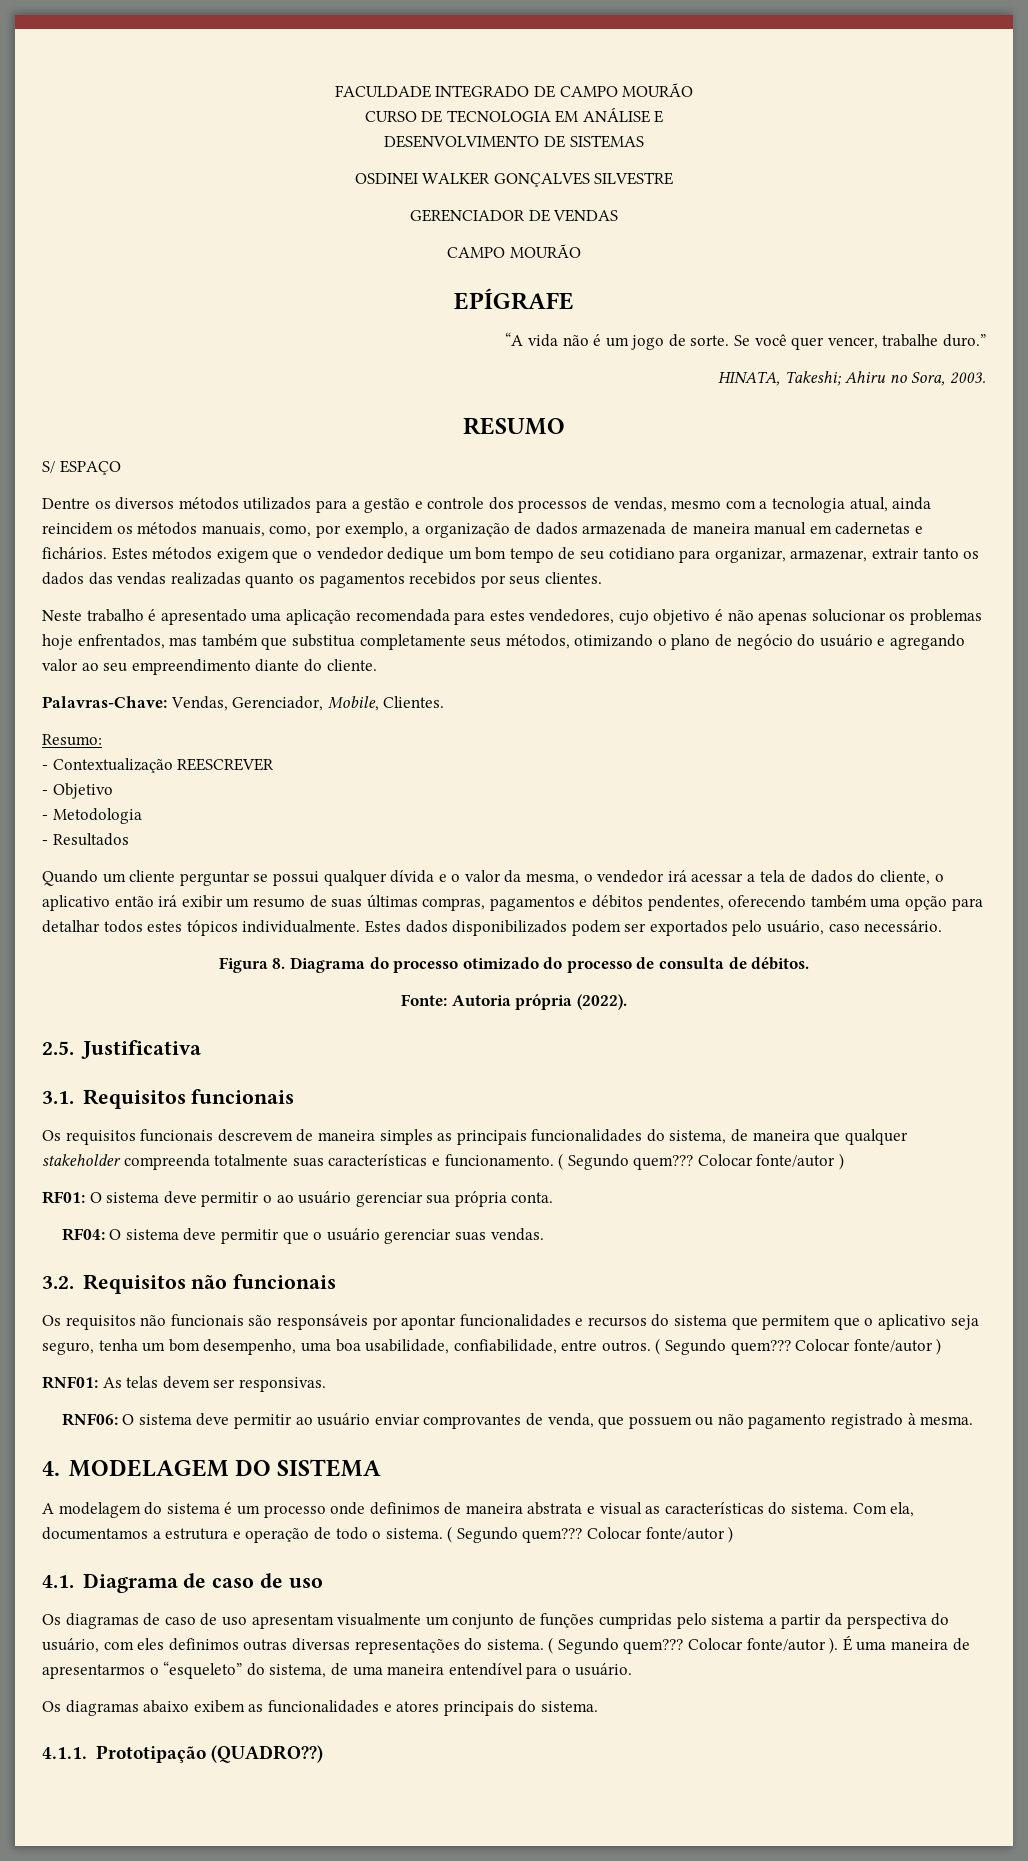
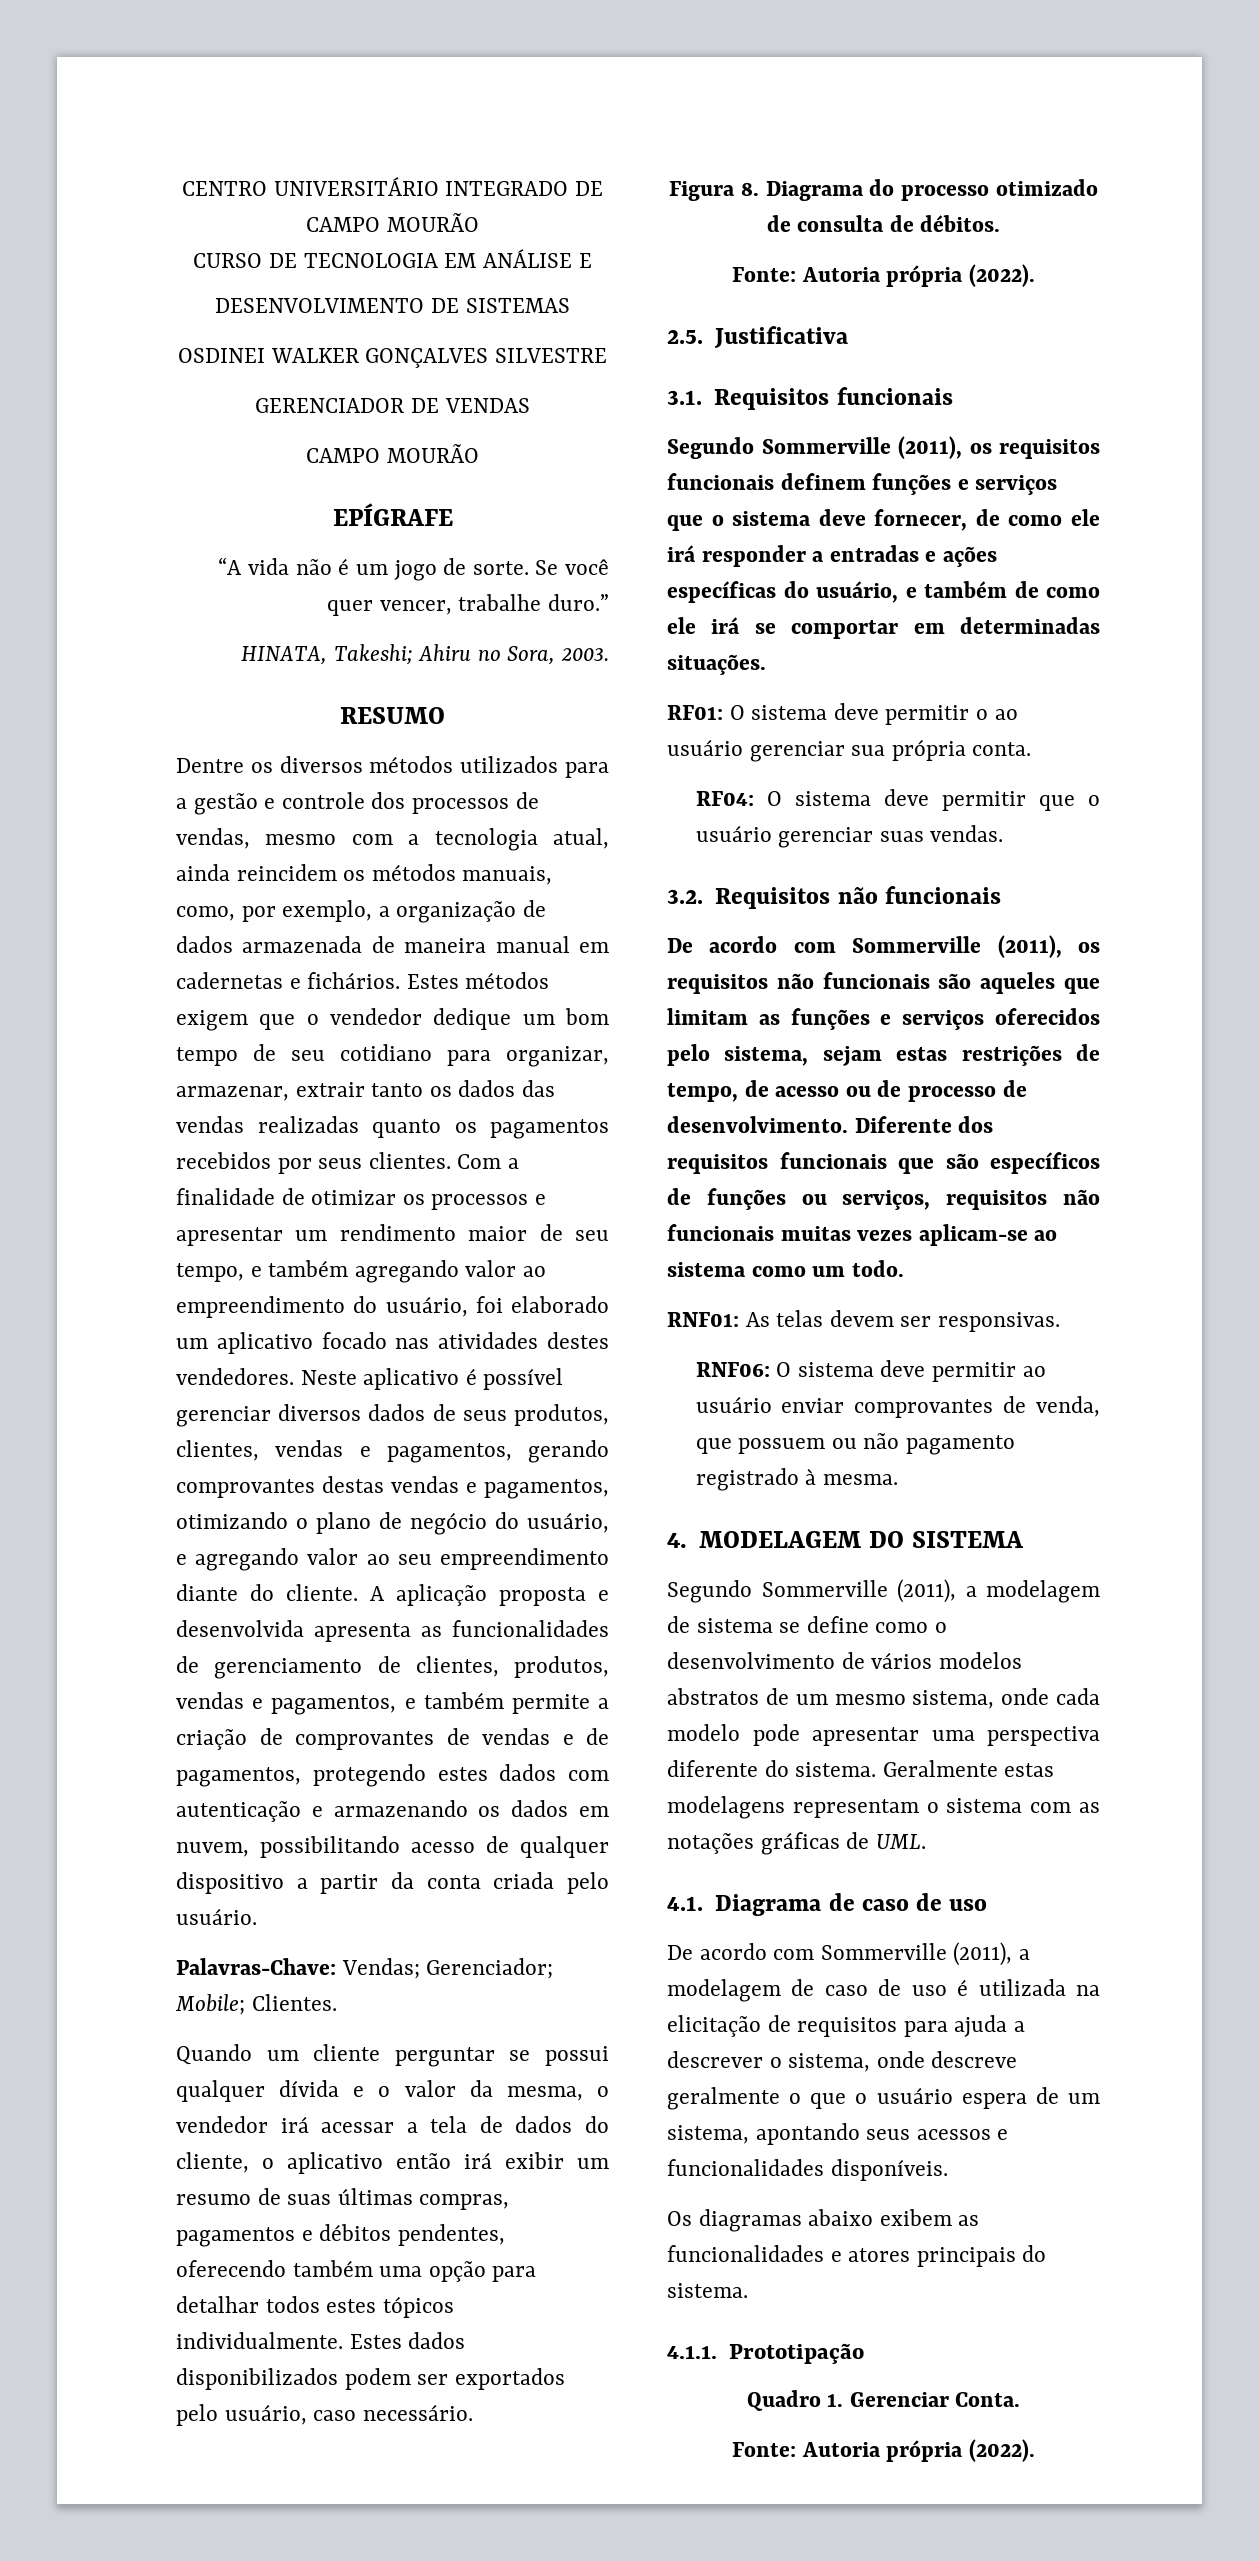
- FACULDADE INTEGRADO DE CAMPO MOURÃO
+ CENTRO UNIVERSITÁRIO INTEGRADO DE CAMPO MOURÃO
- S/ ESPAÇO
- Estes métodos exigem que o vendedor dedique um bom tempo de seu cotidiano para organizar, armazenar, extrair tanto os dados das vendas realizadas quanto os pagamentos recebidos por seus clientes.
- Neste trabalho é apresentado uma aplicação recomendada para estes vendedores, cujo objetivo é não apenas solucionar os problemas hoje enfrentados, mas também que substitua completamente seus métodos, otimizando o plano de negócio do usuário e agregando valor ao seu empreendimento diante do cliente.
- Palavras-Chave: Vendas, Gerenciador, Mobile, Clientes.
- Resumo:
- - Contextualização REESCREVER
- - Objetivo
- - Metodologia
- - Resultados
+ Estes métodos exigem que o vendedor dedique um bom tempo de seu cotidiano para organizar, armazenar, extrair tanto os dados das vendas realizadas quanto os pagamentos recebidos por seus clientes. Com a finalidade de otimizar os processos e apresentar um rendimento maior de seu tempo, e também agregando valor ao empreendimento do usuário, foi elaborado um aplicativo focado nas atividades destes vendedores. Neste aplicativo é possível gerenciar diversos dados de seus produtos, clientes, vendas e pagamentos, gerando comprovantes destas vendas e pagamentos, otimizando o plano de negócio do usuário, e agregando valor ao seu empreendimento diante do cliente. A aplicação proposta e desenvolvida apresenta as funcionalidades de gerenciamento de clientes, produtos, vendas e pagamentos, e também permite a criação de comprovantes de vendas e de pagamentos, protegendo estes dados com autenticação e armazenando os dados em nuvem, possibilitando acesso de qualquer dispositivo a partir da conta criada pelo usuário.
+ Palavras-Chave: Vendas; Gerenciador; Mobile; Clientes.
- Figura 8. Diagrama do processo otimizado do processo de consulta de débitos.
+ Figura 8. Diagrama do processo otimizado de consulta de débitos.
- Os requisitos funcionais descrevem de maneira simples as principais funcionalidades do sistema, de maneira que qualquer stakeholder compreenda totalmente suas características e funcionamento. ( Segundo quem??? Colocar fonte/autor )
+ Segundo Sommerville (2011), os requisitos funcionais definem funções e serviços que o sistema deve fornecer, de como ele irá responder a entradas e ações específicas do usuário, e também de como ele irá se comportar em determinadas situações.
- Os requisitos não funcionais são responsáveis por apontar funcionalidades e recursos do sistema que permitem que o aplicativo seja seguro, tenha um bom desempenho, uma boa usabilidade, confiabilidade, entre outros. ( Segundo quem??? Colocar fonte/autor )
+ De acordo com Sommerville (2011), os requisitos não funcionais são aqueles que limitam as funções e serviços oferecidos pelo sistema, sejam estas restrições de tempo, de acesso ou de processo de desenvolvimento. Diferente dos requisitos funcionais que são específicos de funções ou serviços, requisitos não funcionais muitas vezes aplicam-se ao sistema como um todo.
- A modelagem do sistema é um processo onde definimos de maneira abstrata e visual as características do sistema. Com ela, documentamos a estrutura e operação de todo o sistema. ( Segundo quem??? Colocar fonte/autor )
+ Segundo Sommerville (2011), a modelagem de sistema se define como o desenvolvimento de vários modelos abstratos de um mesmo sistema, onde cada modelo pode apresentar uma perspectiva diferente do sistema. Geralmente estas modelagens representam o sistema com as notações gráficas de UML.
- Os diagramas de caso de uso apresentam visualmente um conjunto de funções cumpridas pelo sistema a partir da perspectiva do usuário, com eles definimos outras diversas representações do sistema. ( Segundo quem??? Colocar fonte/autor ). É uma maneira de apresentarmos o “esqueleto” do sistema, de uma maneira entendível para o usuário.
+ De acordo com Sommerville (2011), a modelagem de caso de uso é utilizada na elicitação de requisitos para ajuda a descrever o sistema, onde descreve geralmente o que o usuário espera de um sistema, apontando seus acessos e funcionalidades disponíveis.
- 4.1.1. Prototipação (QUADRO??)
+ 4.1.1. Prototipação
+ Quadro 1. Gerenciar Conta.
+ Fonte: Autoria própria (2022).

